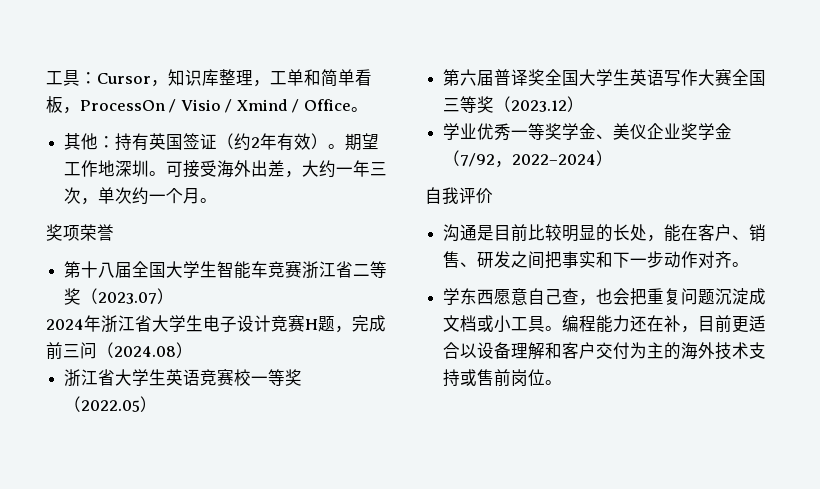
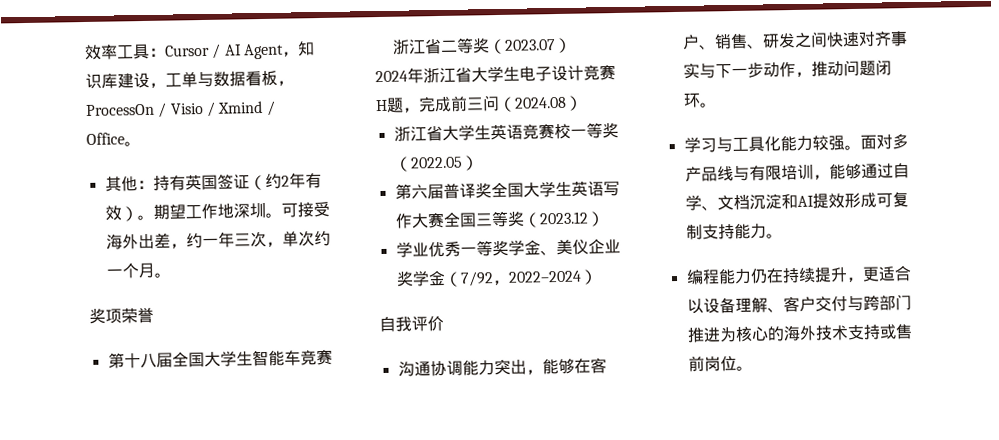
- 工具：Cursor，知识库整理，工单和简单看板，ProcessOn / Visio / Xmind / Office。
+ 效率工具：Cursor / AI Agent，知识库建设，工单与数据看板，ProcessOn / Visio / Xmind / Office。
- 可接受海外出差，大约一年三次，单次约一个月。
+ 可接受海外出差，约一年三次，单次约一个月。
- 沟通是目前比较明显的长处，能在客户、销售、研发之间把事实和下一步动作对齐。
- 学东西愿意自己查，也会把重复问题沉淀成文档或小工具。编程能力还在补，目前更适合以设备理解和客户交付为主的海外技术支持或售前岗位。
+ 沟通协调能力突出，能够在客户、销售、研发之间快速对齐事实与下一步动作，推动问题闭环。
+ 学习与工具化能力较强。面对多产品线与有限培训，能够通过自学、文档沉淀和AI提效形成可复制支持能力。
+ 编程能力仍在持续提升，更适合以设备理解、客户交付与跨部门推进为核心的海外技术支持或售前岗位。

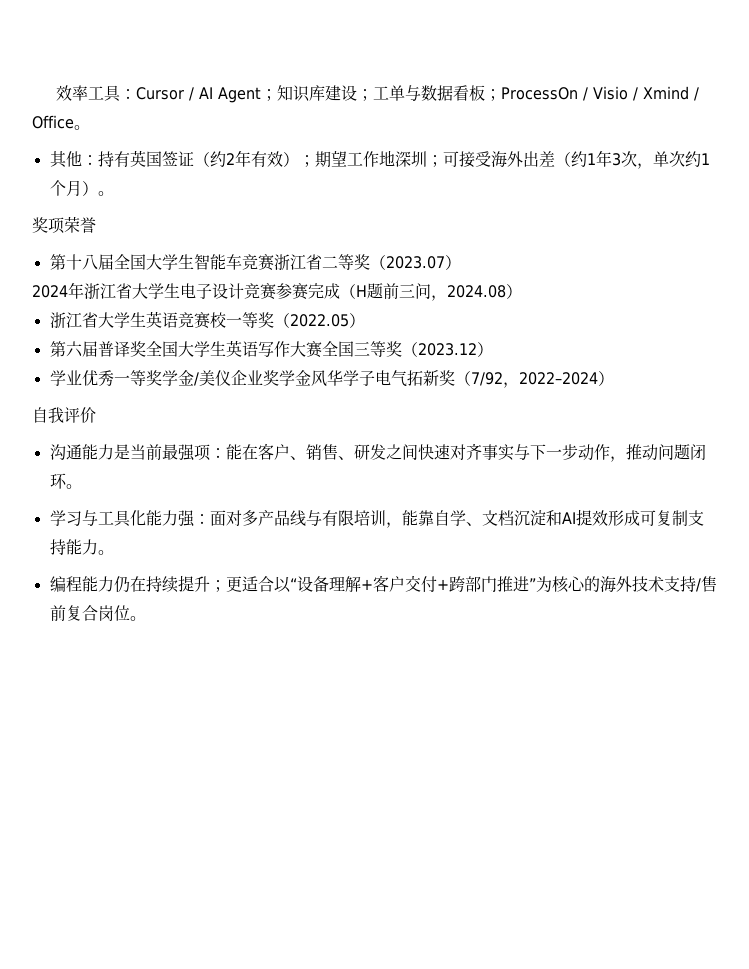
- 效率工具：Cursor / AI Agent，知识库建设，工单与数据看板，ProcessOn / Visio / Xmind / Office。
+ 效率工具：Cursor / AI Agent；知识库建设；工单与数据看板；ProcessOn / Visio / Xmind / Office。
- 其他：持有英国签证（约2年有效）。期望工作地深圳。可接受海外出差，约一年三次，单次约一个月。
+ 其他：持有英国签证（约2年有效）；期望工作地深圳；可接受海外出差（约1年3次，单次约1个月）。
- 2024年浙江省大学生电子设计竞赛H题，完成前三问（2024.08）
+ 2024年浙江省大学生电子设计竞赛参赛完成（H题前三问，2024.08）
- 学业优秀一等奖学金、美仪企业奖学金（7/92，2022–2024）
+ 学业优秀一等奖学金/美仪企业奖学金风华学子电气拓新奖（7/92，2022–2024）
- 沟通协调能力突出，能够在客户、销售、研发之间快速对齐事实与下一步动作，推动问题闭环。
+ 沟通能力是当前最强项：能在客户、销售、研发之间快速对齐事实与下一步动作，推动问题闭环。
- 学习与工具化能力较强。面对多产品线与有限培训，能够通过自学、文档沉淀和AI提效形成可复制支持能力。
+ 学习与工具化能力强：面对多产品线与有限培训，能靠自学、文档沉淀和AI提效形成可复制支持能力。
- 编程能力仍在持续提升，更适合以设备理解、客户交付与跨部门推进为核心的海外技术支持或售前岗位。
+ 编程能力仍在持续提升；更适合以“设备理解+客户交付+跨部门推进”为核心的海外技术支持/售前复合岗位。

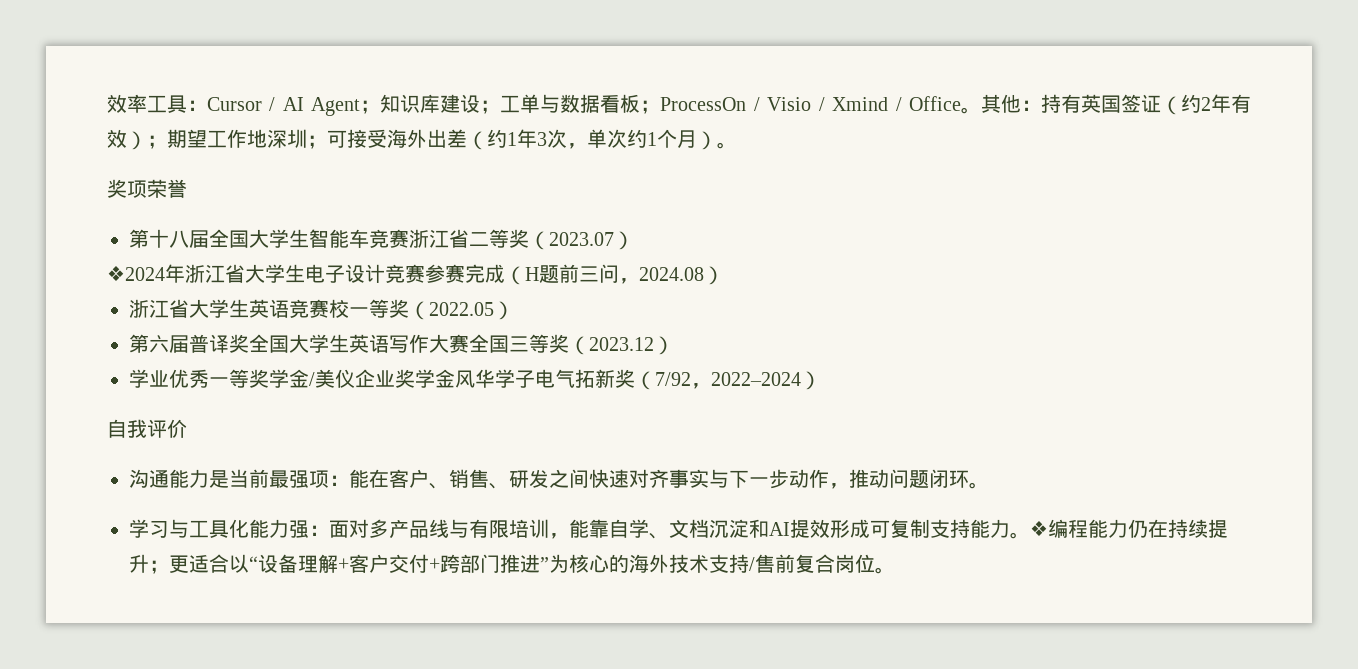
- 效率工具：Cursor / AI Agent；知识库建设；工单与数据看板；ProcessOn / Visio / Xmind / Office。
- 其他：持有英国签证（约2年有效）；期望工作地深圳；可接受海外出差（约1年3次，单次约1个月）。
+ 效率工具：Cursor / AI Agent；知识库建设；工单与数据看板；ProcessOn / Visio / Xmind / Office。其他：持有英国签证（约2年有效）；期望工作地深圳；可接受海外出差（约1年3次，单次约1个月）。
- 2024年浙江省大学生电子设计竞赛参赛完成（H题前三问，2024.08）
+ ❖2024年浙江省大学生电子设计竞赛参赛完成（H题前三问，2024.08）
- 学习与工具化能力强：面对多产品线与有限培训，能靠自学、文档沉淀和AI提效形成可复制支持能力。
- 编程能力仍在持续提升；更适合以“设备理解+客户交付+跨部门推进”为核心的海外技术支持/售前复合岗位。
+ 学习与工具化能力强：面对多产品线与有限培训，能靠自学、文档沉淀和AI提效形成可复制支持能力。❖编程能力仍在持续提升；更适合以“设备理解+客户交付+跨部门推进”为核心的海外技术支持/售前复合岗位。

